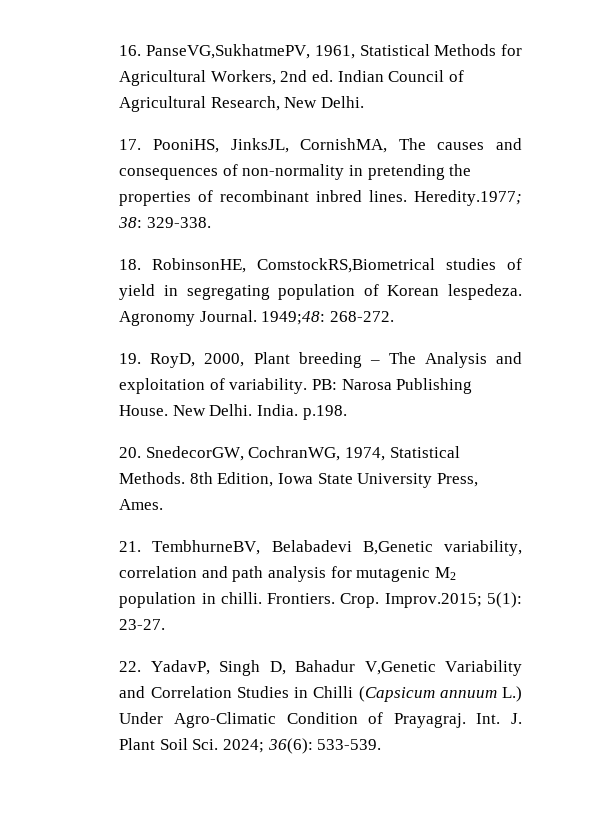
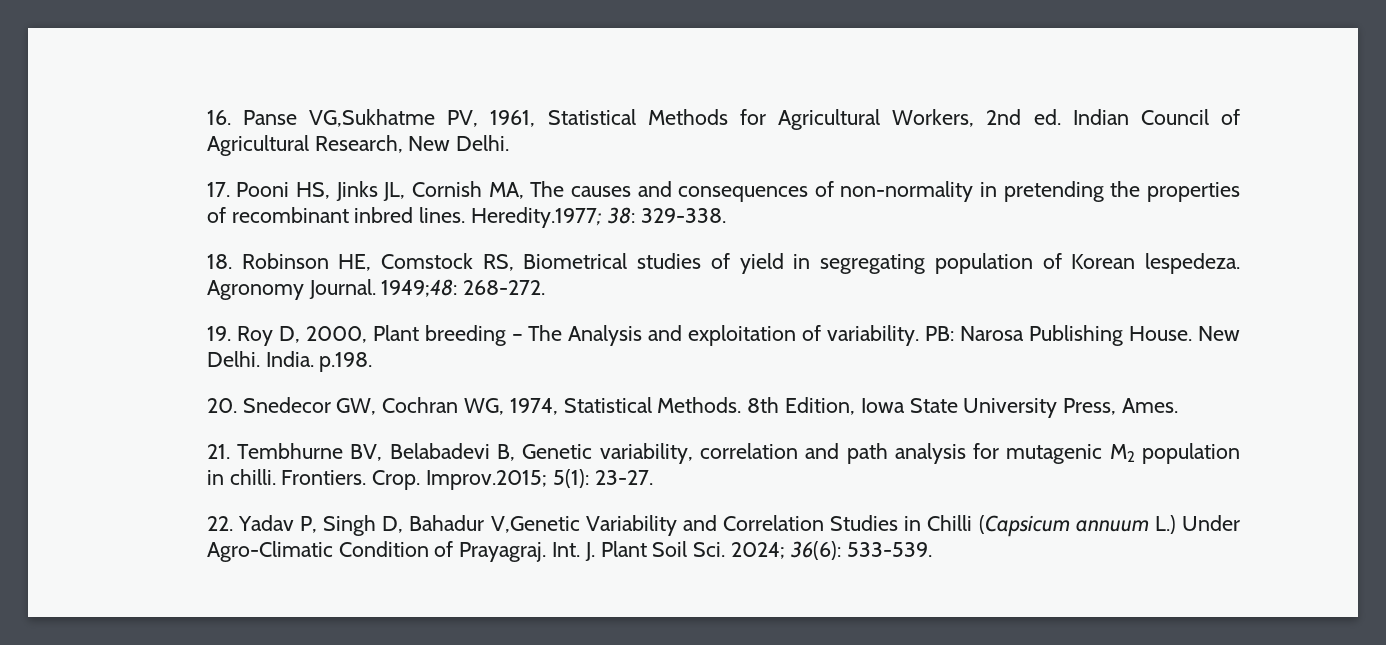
- 16. PanseVG,SukhatmePV, 1961, Statistical Methods for Agricultural Workers, 2nd ed. Indian Council of Agricultural Research, New Delhi.
+ 16. Panse VG,Sukhatme PV, 1961, Statistical Methods for Agricultural Workers, 2nd ed. Indian Council of Agricultural Research, New Delhi.
- 17. PooniHS, JinksJL, CornishMA, The causes and consequences of non-normality in pretending the properties of recombinant inbred lines.
+ 17. Pooni HS, Jinks JL, Cornish MA, The causes and consequences of non-normality in pretending the properties of recombinant inbred lines.
- 18. RobinsonHE, ComstockRS,Biometrical studies of yield in segregating population of Korean lespedeza.
+ 18. Robinson HE, Comstock RS, Biometrical studies of yield in segregating population of Korean lespedeza.
- 19. RoyD, 2000, Plant breeding – The Analysis and exploitation of variability.
+ 19. Roy D, 2000, Plant breeding – The Analysis and exploitation of variability.
- 20. SnedecorGW, CochranWG, 1974, Statistical Methods.
+ 20. Snedecor GW, Cochran WG, 1974, Statistical Methods.
- 21. TembhurneBV, Belabadevi B,Genetic variability, correlation and path analysis for mutagenic M2 population in chilli.
+ 21. Tembhurne BV, Belabadevi B, Genetic variability, correlation and path analysis for mutagenic M2 population in chilli.
- 22. YadavP, Singh D, Bahadur V,Genetic Variability and Correlation Studies in Chilli (Capsicum annuum L.) Under Agro-Climatic Condition of Prayagraj.
+ 22. Yadav P, Singh D, Bahadur V,Genetic Variability and Correlation Studies in Chilli (Capsicum annuum L.) Under Agro-Climatic Condition of Prayagraj.

